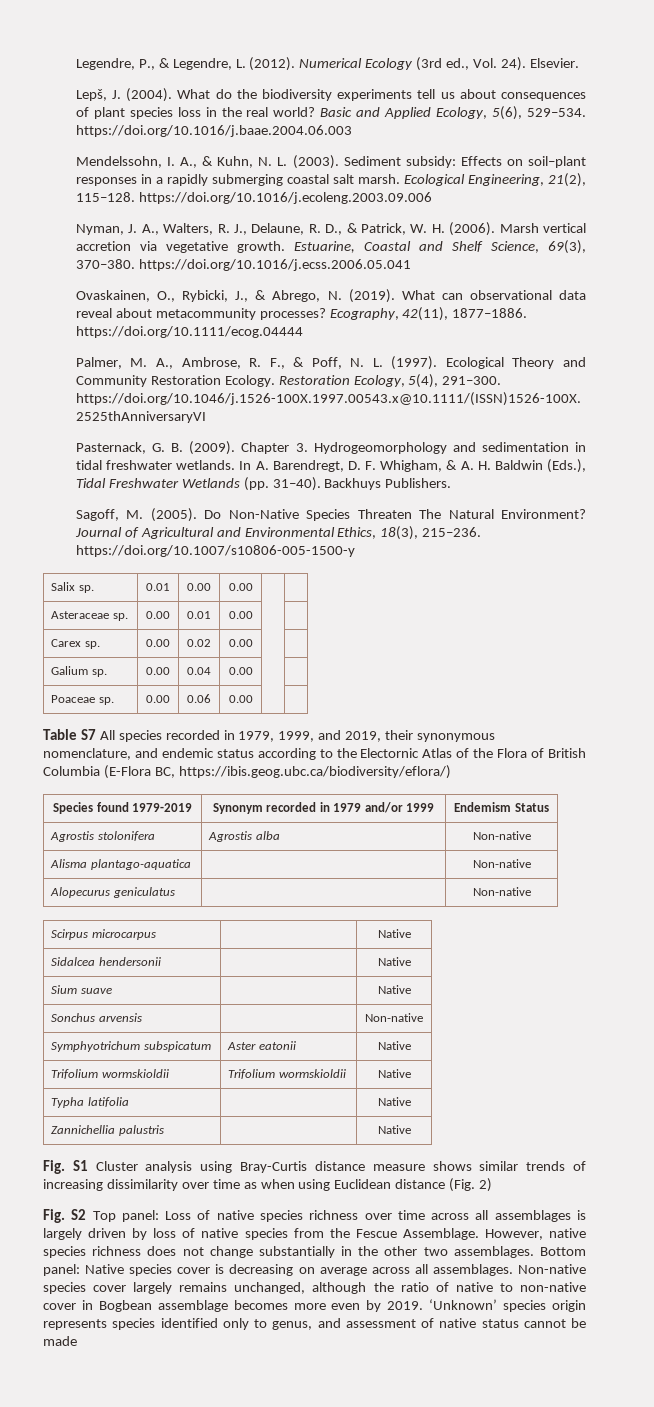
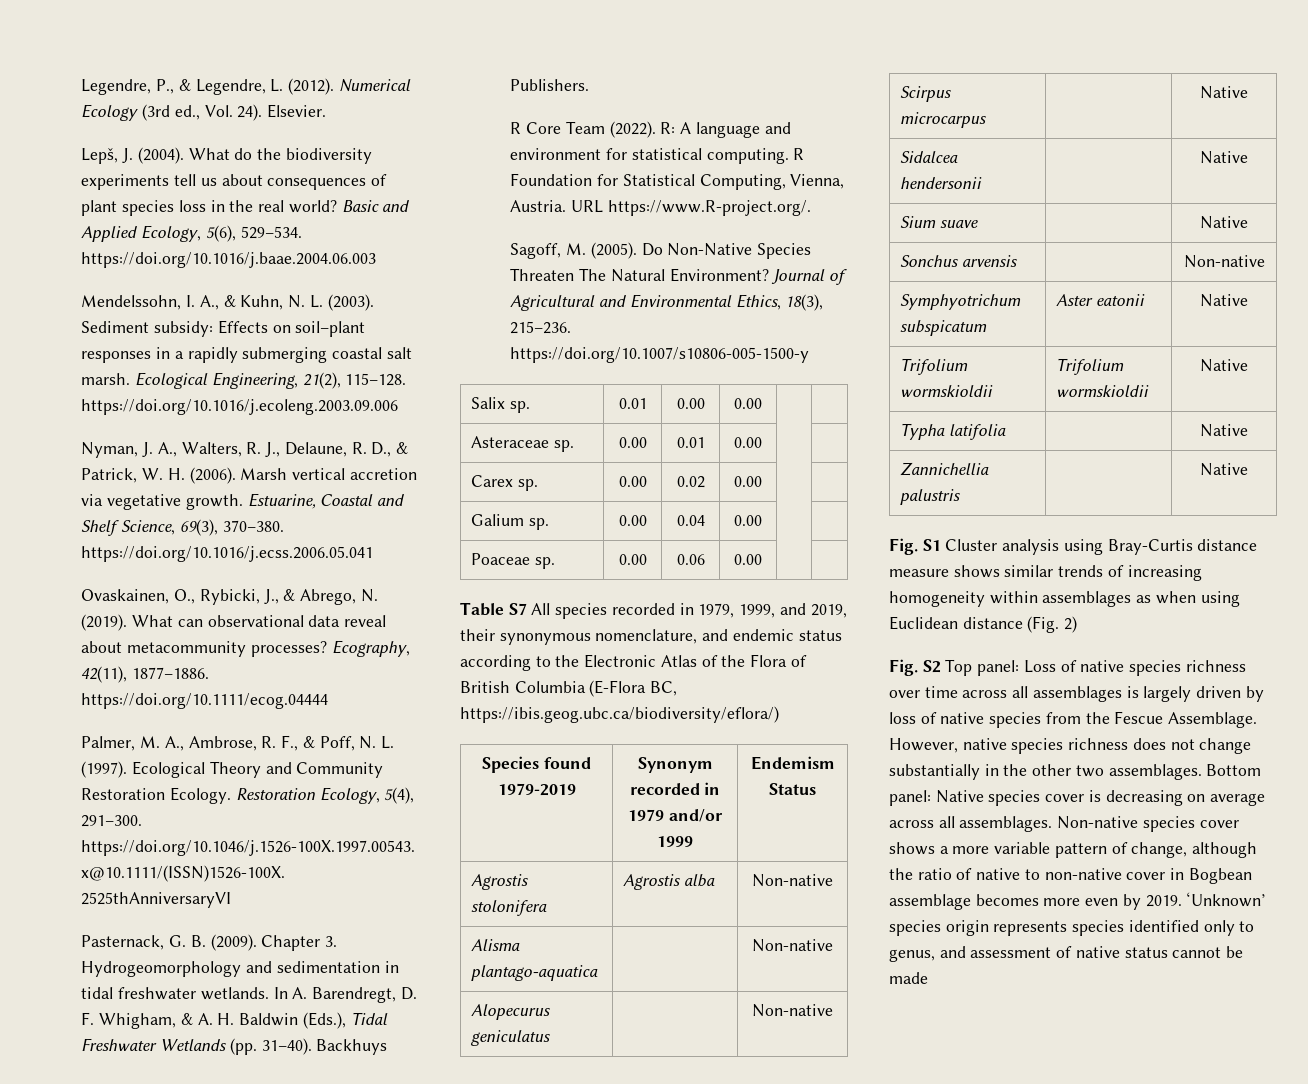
+ R Core Team (2022). R: A language and environment for statistical computing. R Foundation for Statistical Computing, Vienna, Austria. URL https://www.R-project.org/.
- Table S7 All species recorded in 1979, 1999, and 2019, their synonymous nomenclature, and endemic status according to the Electornic Atlas of the Flora of British Columbia (E-Flora BC, https://ibis.geog.ubc.ca/biodiversity/eflora/)
+ Table S7 All species recorded in 1979, 1999, and 2019, their synonymous nomenclature, and endemic status according to the Electronic Atlas of the Flora of British Columbia (E-Flora BC, https://ibis.geog.ubc.ca/biodiversity/eflora/)
- Fig. S1 Cluster analysis using Bray-Curtis distance measure shows similar trends of increasing dissimilarity over time as when using Euclidean distance (Fig. 2)
+ Fig. S1 Cluster analysis using Bray-Curtis distance measure shows similar trends of increasing homogeneity within assemblages as when using Euclidean distance (Fig. 2)
- Non-native species cover largely remains unchanged, although the ratio of native to non-native cover in Bogbean assemblage becomes more even by 2019.
+ Non-native species cover shows a more variable pattern of change, although the ratio of native to non-native cover in Bogbean assemblage becomes more even by 2019.

